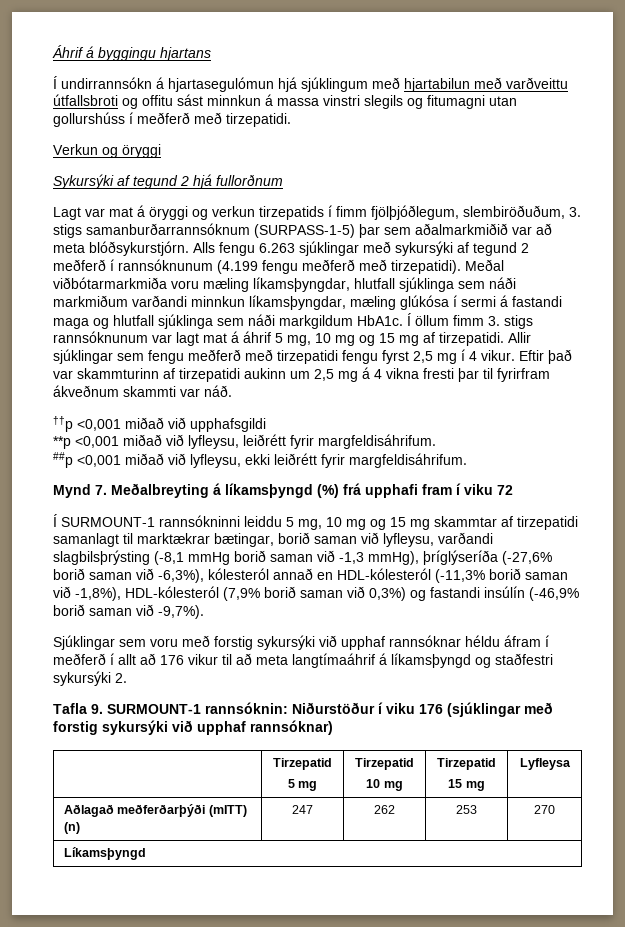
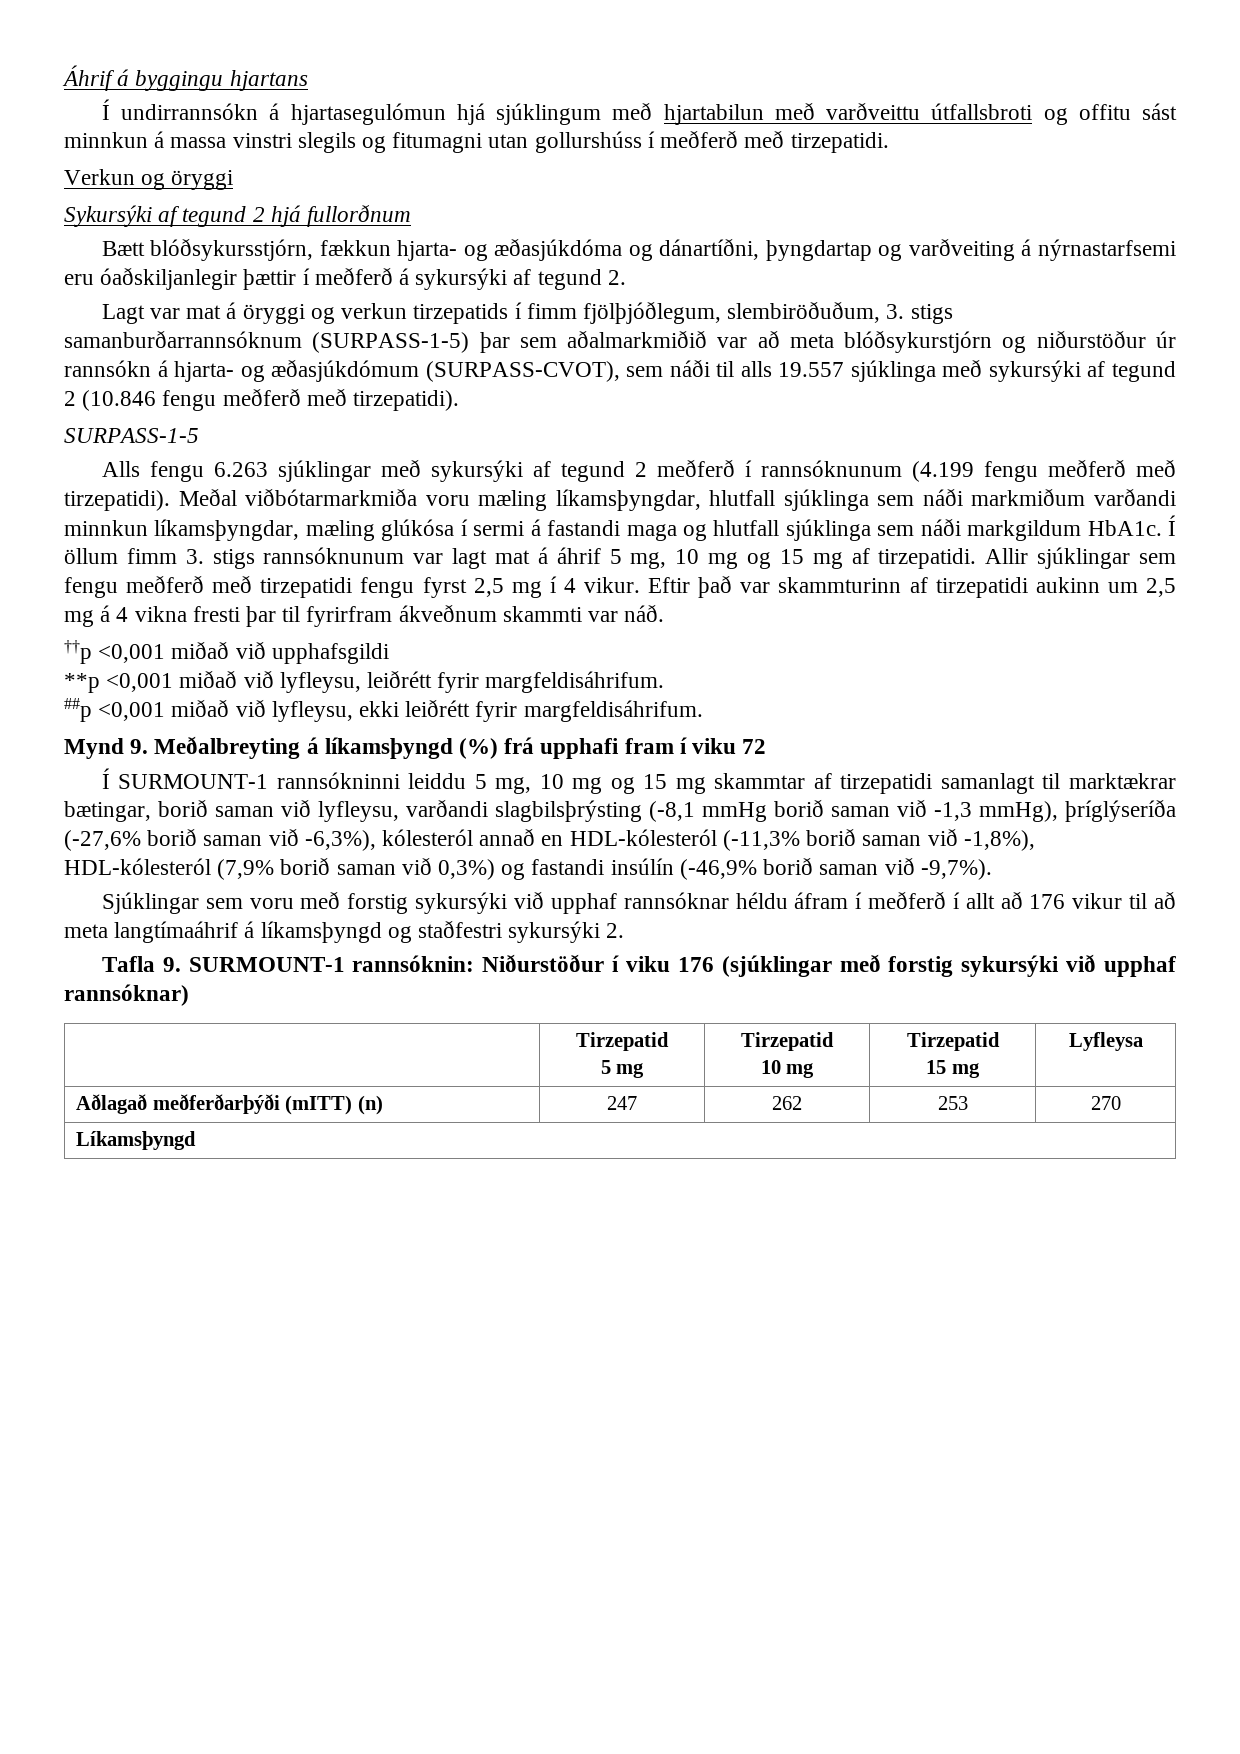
+ Bætt blóðsykursstjórn, fækkun hjarta- og æðasjúkdóma og dánartíðni, þyngdartap og varðveiting á nýrnastarfsemi eru óaðskiljanlegir þættir í meðferð á sykursýki af tegund 2.
- Lagt var mat á öryggi og verkun tirzepatids í fimm fjölþjóðlegum, slembiröðuðum, 3. stigs samanburðarrannsóknum (SURPASS-1-5) þar sem aðalmarkmiðið var að meta blóðsykurstjórn. Alls fengu 6.263 sjúklingar með sykursýki af tegund 2 meðferð í rannsóknunum (4.199 fengu meðferð með tirzepatidi).
+ Lagt var mat á öryggi og verkun tirzepatids í fimm fjölþjóðlegum, slembiröðuðum, 3. stigs samanburðarrannsóknum (SURPASS-1-5) þar sem aðalmarkmiðið var að meta blóðsykurstjórn og niðurstöður úr rannsókn á hjarta- og æðasjúkdómum (SURPASS-CVOT), sem náði til alls 19.557 sjúklinga með sykursýki af tegund 2 (10.846 fengu meðferð með tirzepatidi).
+ SURPASS-1-5
+ Alls fengu 6.263 sjúklingar með sykursýki af tegund 2 meðferð í rannsóknunum (4.199 fengu meðferð með tirzepatidi).
- Mynd 7. Meðalbreyting á líkamsþyngd (%) frá upphafi fram í viku 72
+ Mynd 9. Meðalbreyting á líkamsþyngd (%) frá upphafi fram í viku 72

